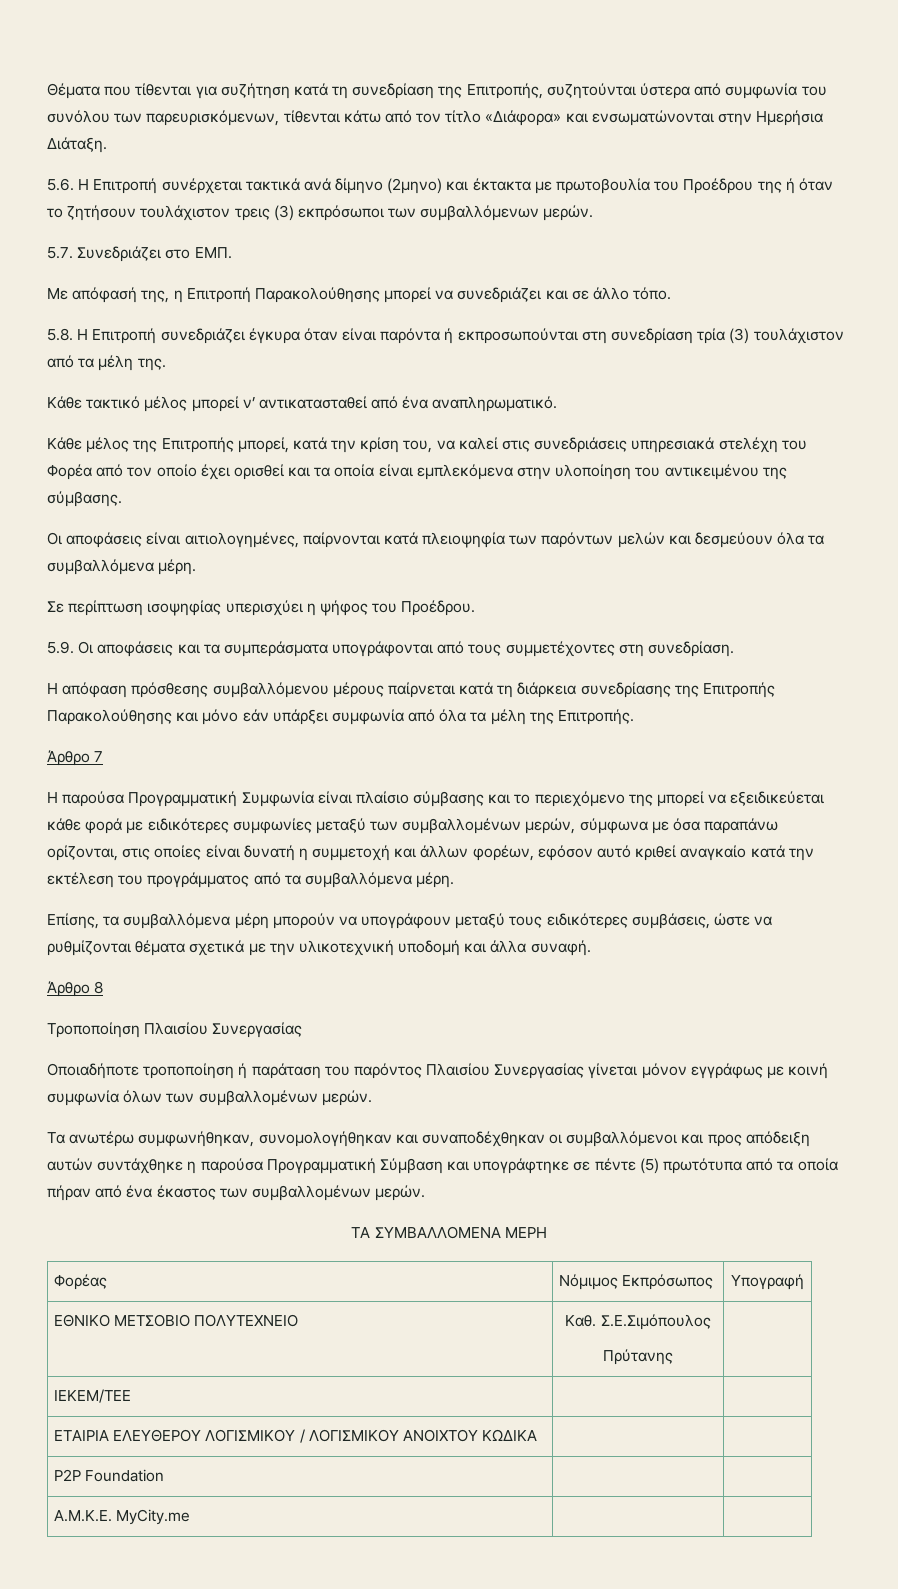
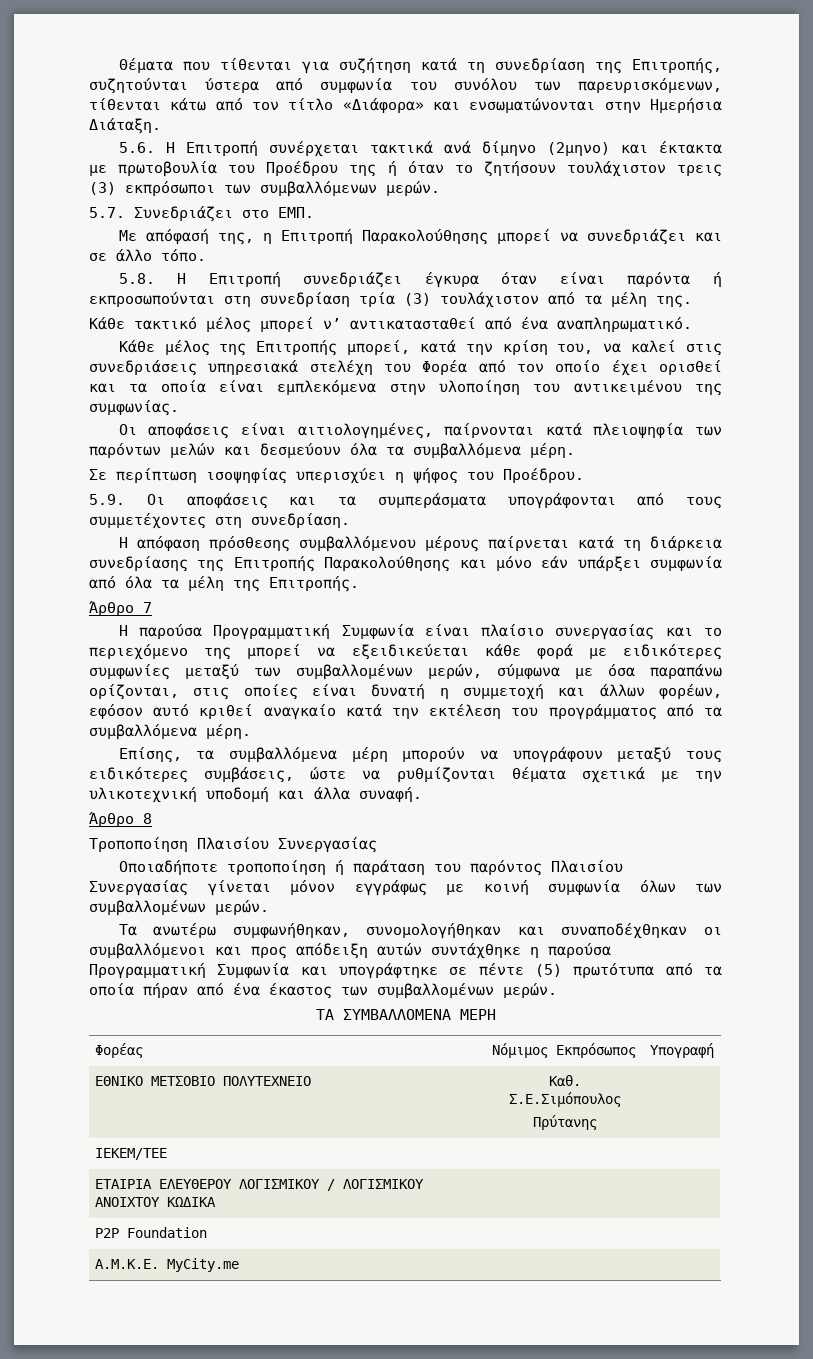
- Κάθε μέλος της Επιτροπής μπορεί, κατά την κρίση του, να καλεί στις συνεδριάσεις υπηρεσιακά στελέχη του Φορέα από τον οποίο έχει ορισθεί και τα οποία είναι εμπλεκόμενα στην υλοποίηση του αντικειμένου της σύμβασης.
+ Κάθε μέλος της Επιτροπής μπορεί, κατά την κρίση του, να καλεί στις συνεδριάσεις υπηρεσιακά στελέχη του Φορέα από τον οποίο έχει ορισθεί και τα οποία είναι εμπλεκόμενα στην υλοποίηση του αντικειμένου της συμφωνίας.
- Η παρούσα Προγραμματική Συμφωνία είναι πλαίσιο σύμβασης και το περιεχόμενο της μπορεί να εξειδικεύεται κάθε φορά με ειδικότερες συμφωνίες μεταξύ των συμβαλλομένων μερών, σύμφωνα με όσα παραπάνω ορίζονται, στις οποίες είναι δυνατή η συμμετοχή και άλλων φορέων, εφόσον αυτό κριθεί αναγκαίο κατά την εκτέλεση του προγράμματος από τα συμβαλλόμενα μέρη.
+ Η παρούσα Προγραμματική Συμφωνία είναι πλαίσιο συνεργασίας και το περιεχόμενο της μπορεί να εξειδικεύεται κάθε φορά με ειδικότερες συμφωνίες μεταξύ των συμβαλλομένων μερών, σύμφωνα με όσα παραπάνω ορίζονται, στις οποίες είναι δυνατή η συμμετοχή και άλλων φορέων, εφόσον αυτό κριθεί αναγκαίο κατά την εκτέλεση του προγράμματος από τα συμβαλλόμενα μέρη.
- Τα ανωτέρω συμφωνήθηκαν, συνομολογήθηκαν και συναποδέχθηκαν οι συμβαλλόμενοι και προς απόδειξη αυτών συντάχθηκε η παρούσα Προγραμματική Σύμβαση και υπογράφτηκε σε πέντε (5) πρωτότυπα από τα οποία πήραν από ένα έκαστος των συμβαλλομένων μερών.
+ Τα ανωτέρω συμφωνήθηκαν, συνομολογήθηκαν και συναποδέχθηκαν οι συμβαλλόμενοι και προς απόδειξη αυτών συντάχθηκε η παρούσα Προγραμματική Συμφωνία και υπογράφτηκε σε πέντε (5) πρωτότυπα από τα οποία πήραν από ένα έκαστος των συμβαλλομένων μερών.

